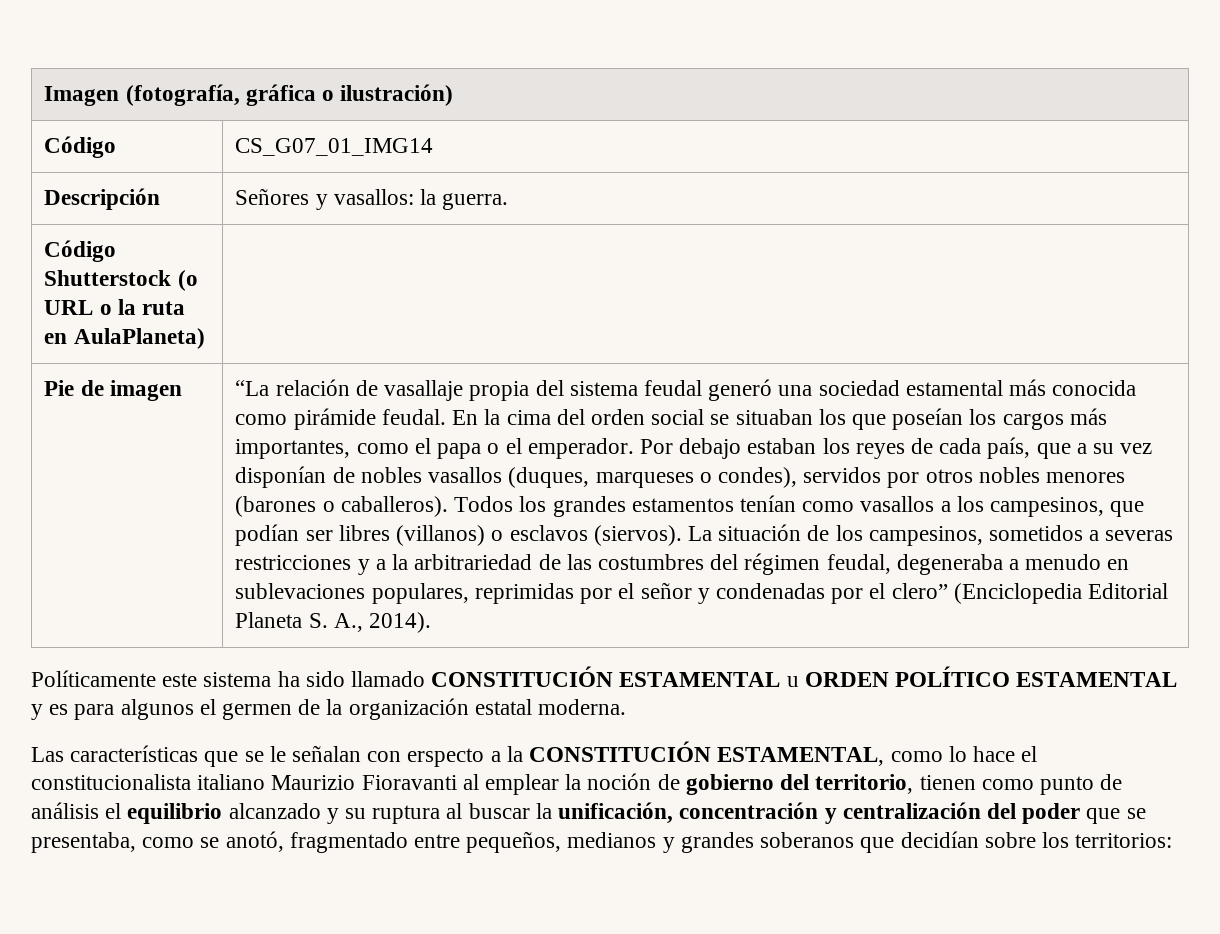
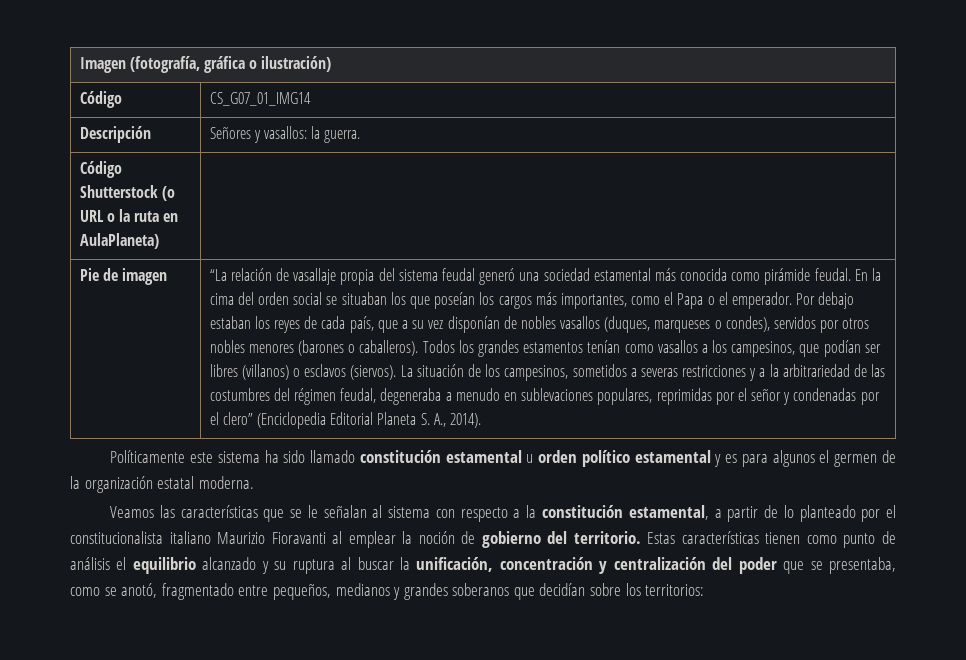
- En la cima del orden social se situaban los que poseían los cargos más importantes, como el papa o el emperador.
+ En la cima del orden social se situaban los que poseían los cargos más importantes, como el Papa o el emperador.
- Políticamente este sistema ha sido llamado CONSTITUCIÓN ESTAMENTAL u ORDEN POLÍTICO ESTAMENTAL y es para algunos el germen de la organización estatal moderna.
+ Políticamente este sistema ha sido llamado constitución estamental u orden político estamental y es para algunos el germen de la organización estatal moderna.
- Las características que se le señalan con erspecto a la CONSTITUCIÓN ESTAMENTAL, como lo hace el constitucionalista italiano Maurizio Fioravanti al emplear la noción de gobierno del territorio, tienen como punto de análisis el equilibrio alcanzado y su ruptura al buscar la unificación, concentración y centralización del poder que se presentaba, como se anotó, fragmentado entre pequeños, medianos y grandes soberanos que decidían sobre los territorios:
+ Veamos las características que se le señalan al sistema con respecto a la constitución estamental, a partir de lo planteado por el constitucionalista italiano Maurizio Fioravanti al emplear la noción de gobierno del territorio. Estas características tienen como punto de análisis el equilibrio alcanzado y su ruptura al buscar la unificación, concentración y centralización del poder que se presentaba, como se anotó, fragmentado entre pequeños, medianos y grandes soberanos que decidían sobre los territorios:

